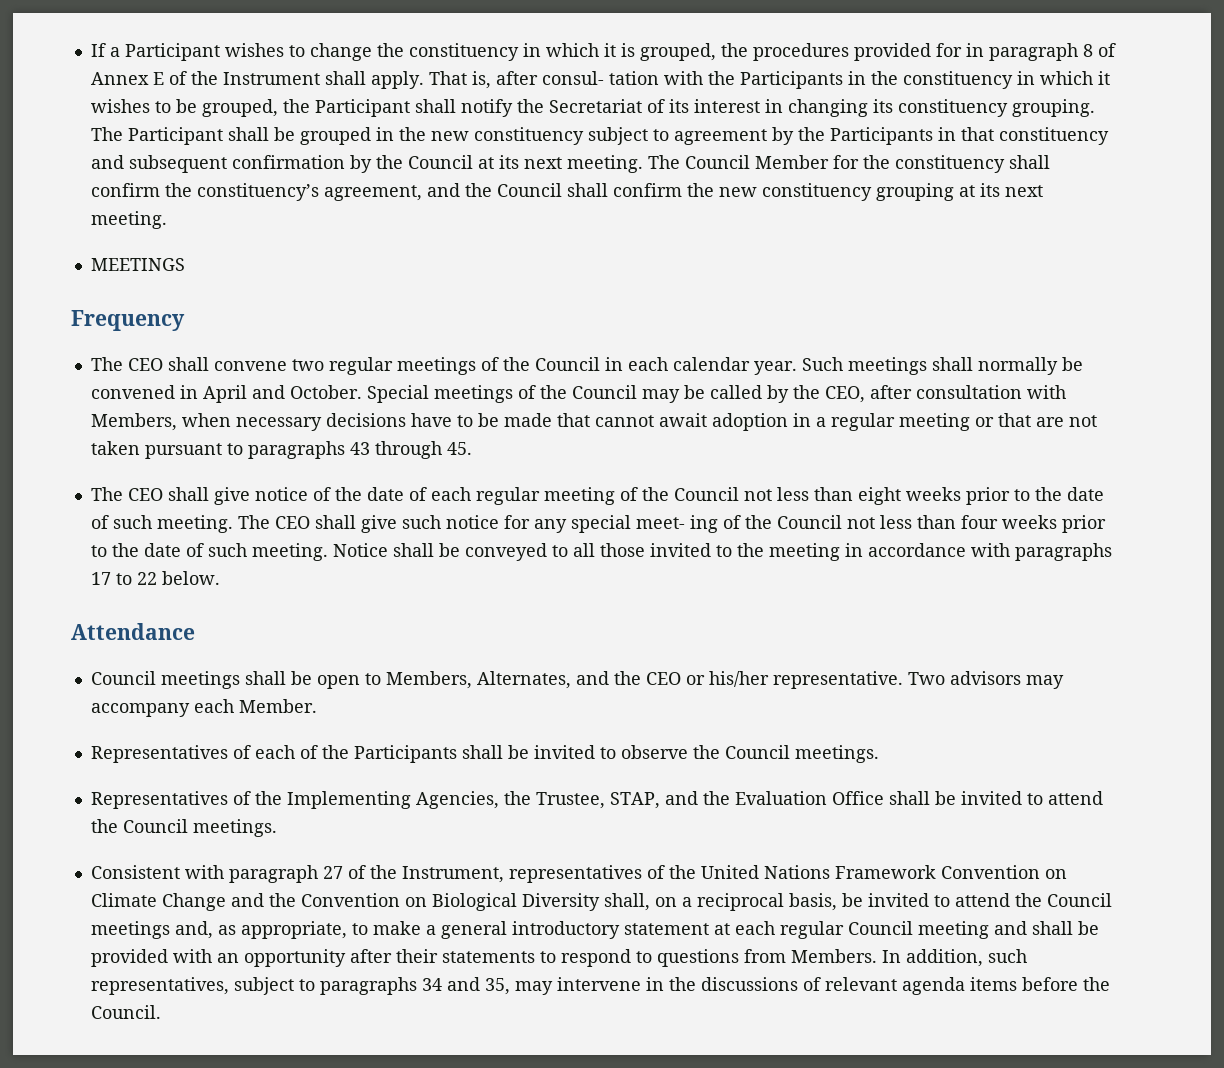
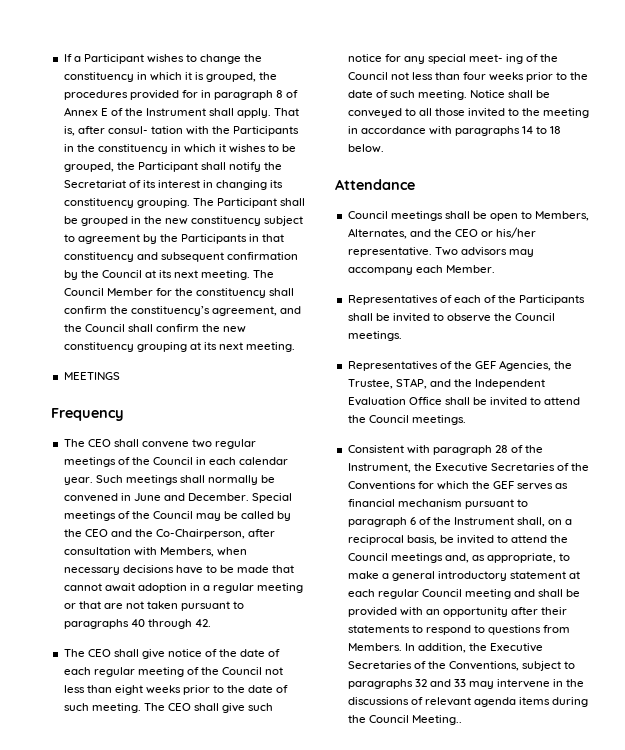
- Such meetings shall normally be convened in April and October.
+ Such meetings shall normally be convened in June and December.
- Special meetings of the Council may be called by the CEO, after consultation with Members, when necessary decisions have to be made that cannot await adoption in a regular meeting or that are not taken pursuant to paragraphs 43 through 45.
+ Special meetings of the Council may be called by the CEO and the Co-Chairperson, after consultation with Members, when necessary decisions have to be made that cannot await adoption in a regular meeting or that are not taken pursuant to paragraphs 40 through 42.
- Notice shall be conveyed to all those invited to the meeting in accordance with paragraphs 17 to 22 below.
+ Notice shall be conveyed to all those invited to the meeting in accordance with paragraphs 14 to 18 below.
- Representatives of the Implementing Agencies, the Trustee, STAP, and the Evaluation Office shall be invited to attend the Council meetings.
+ Representatives of the GEF Agencies, the Trustee, STAP, and the Independent Evaluation Office shall be invited to attend the Council meetings.
- Consistent with paragraph 27 of the Instrument, representatives of the United Nations Framework Convention on Climate Change and the Convention on Biological Diversity shall, on a reciprocal basis, be invited to attend the Council meetings and, as appropriate, to make a general introductory statement at each regular Council meeting and shall be provided with an opportunity after their statements to respond to questions from Members.
+ Consistent with paragraph 28 of the Instrument, the Executive Secretaries of the Conventions for which the GEF serves as financial mechanism pursuant to paragraph 6 of the Instrument shall, on a reciprocal basis, be invited to attend the Council meetings and, as appropriate, to make a general introductory statement at each regular Council meeting and shall be provided with an opportunity after their statements to respond to questions from Members.
- In addition, such representatives, subject to paragraphs 34 and 35, may intervene in the discussions of relevant agenda items before the Council.
+ In addition, the Executive Secretaries of the Conventions, subject to paragraphs 32 and 33 may intervene in the discussions of relevant agenda items during the Council Meeting..

